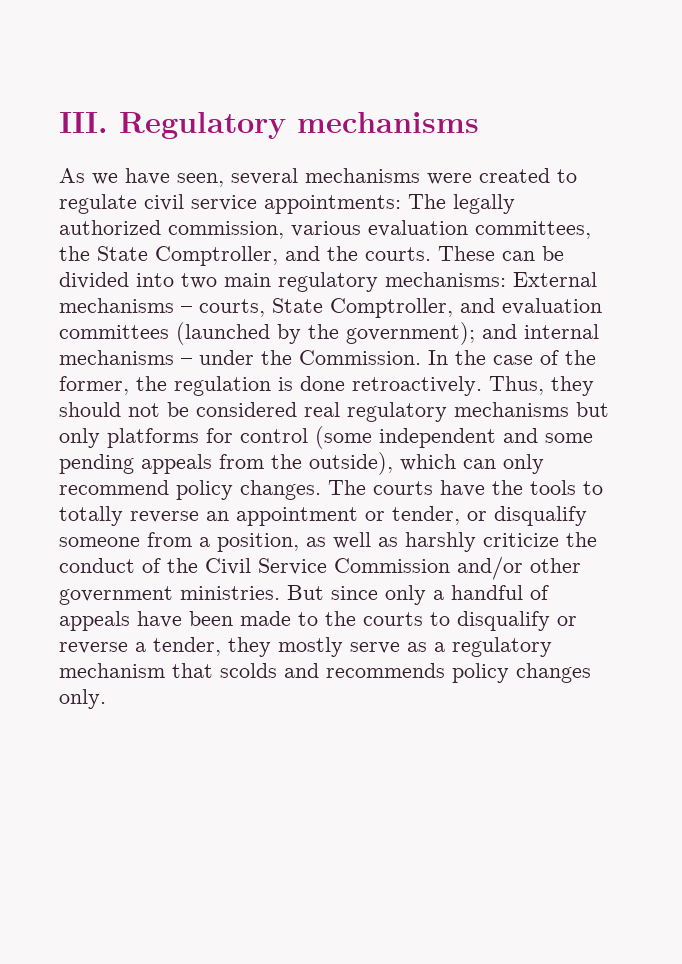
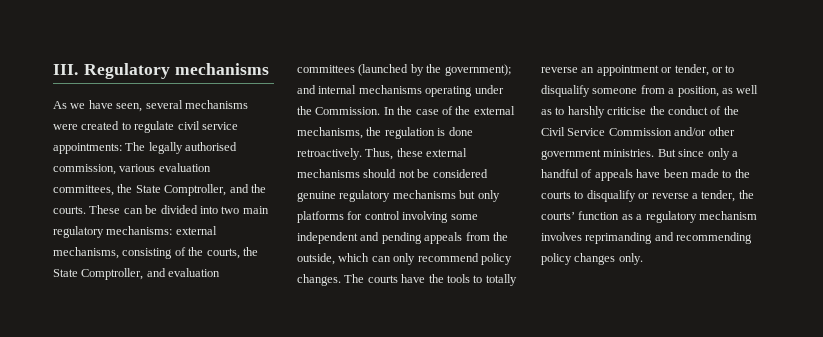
- As we have seen, several mechanisms were created to regulate civil service appointments: The legally authorized commission, various evaluation committees, the State Comptroller, and the courts.
+ As we have seen, several mechanisms were created to regulate civil service appointments: The legally authorised commission, various evaluation committees, the State Comptroller, and the courts.
- These can be divided into two main regulatory mechanisms: External mechanisms – courts, State Comptroller, and evaluation committees (launched by the government); and internal mechanisms – under the Commission.
+ These can be divided into two main regulatory mechanisms: external mechanisms, consisting of the courts, the State Comptroller, and evaluation committees (launched by the government); and internal mechanisms operating under the Commission.
- In the case of the former, the regulation is done retroactively.
+ In the case of the external mechanisms, the regulation is done retroactively.
- Thus, they should not be considered real regulatory mechanisms but only platforms for control (some independent and some pending appeals from the outside), which can only recommend policy changes.
+ Thus, these external mechanisms should not be considered genuine regulatory mechanisms but only platforms for control involving some independent and pending appeals from the outside, which can only recommend policy changes.
- The courts have the tools to totally reverse an appointment or tender, or disqualify someone from a position, as well as harshly criticize the conduct of the Civil Service Commission and/or other government ministries.
+ The courts have the tools to totally reverse an appointment or tender, or to disqualify someone from a position, as well as to harshly criticise the conduct of the Civil Service Commission and/or other government ministries.
- But since only a handful of appeals have been made to the courts to disqualify or reverse a tender, they mostly serve as a regulatory mechanism that scolds and recommends policy changes only.
+ But since only a handful of appeals have been made to the courts to disqualify or reverse a tender, the courts’ function as a regulatory mechanism involves reprimanding and recommending policy changes only.

